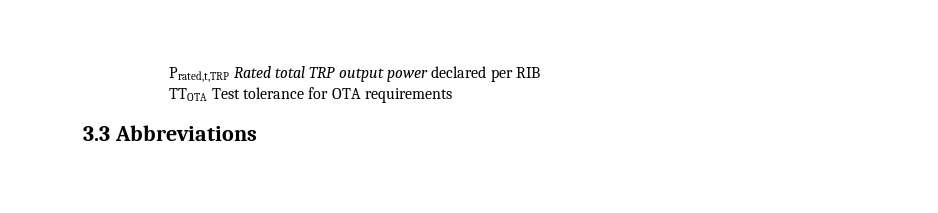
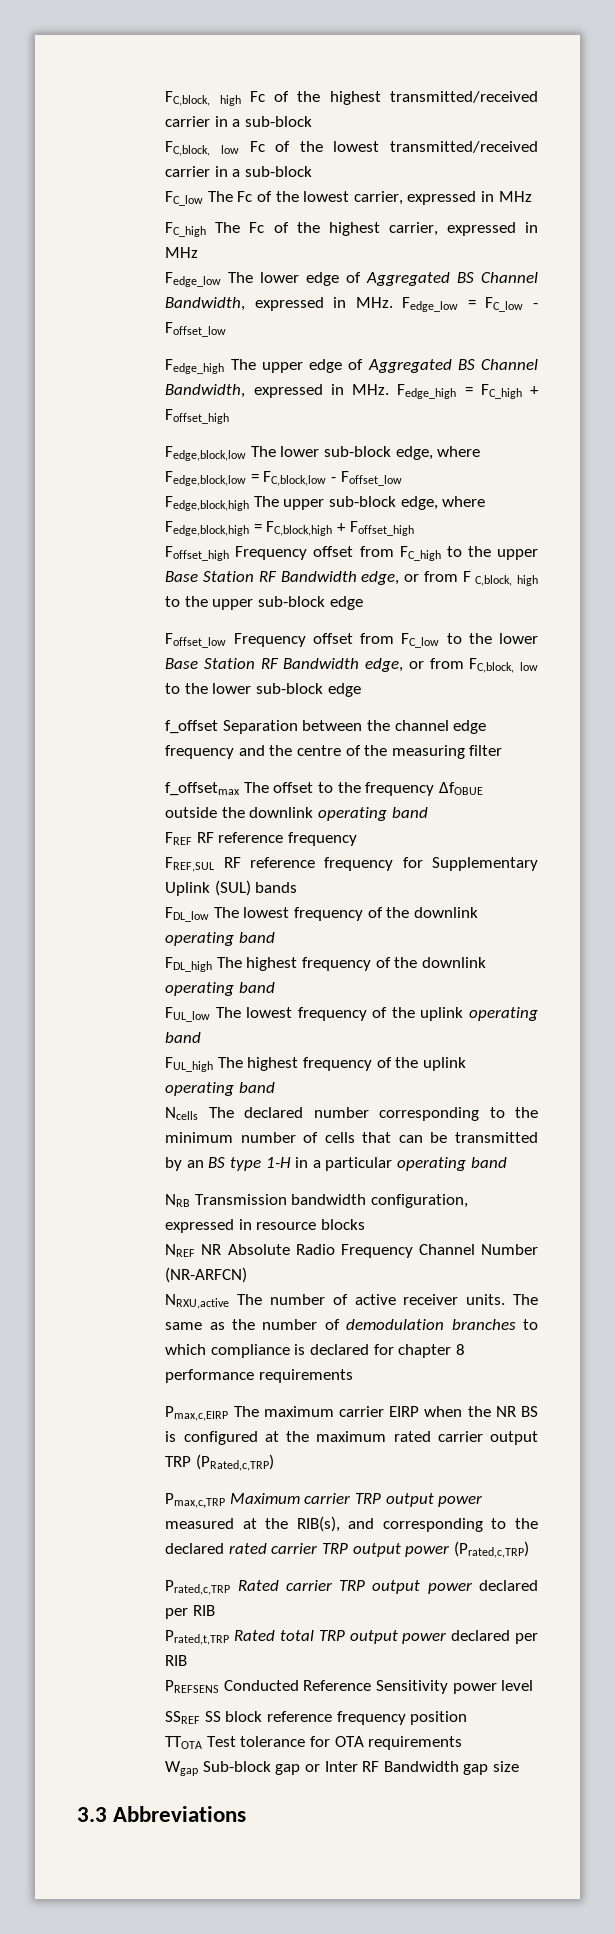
+ FC,block, high Fc of the highest transmitted/received carrier in a sub-block
+ FC,block, low Fc of the lowest transmitted/received carrier in a sub-block
+ FC_low The Fc of the lowest carrier, expressed in MHz
+ FC_high The Fc of the highest carrier, expressed in MHz
+ Fedge_low The lower edge of Aggregated BS Channel Bandwidth, expressed in MHz. Fedge_low = FC_low - Foffset_low
+ Fedge_high The upper edge of Aggregated BS Channel Bandwidth, expressed in MHz. Fedge_high = FC_high + Foffset_high
+ Fedge,block,low The lower sub-block edge, where Fedge,block,low = FC,block,low - Foffset_low
+ Fedge,block,high The upper sub-block edge, where Fedge,block,high = FC,block,high + Foffset_high
+ Foffset_high Frequency offset from FC_high to the upper Base Station RF Bandwidth edge, or from F C,block, high to the upper sub-block edge
+ Foffset_low Frequency offset from FC_low to the lower Base Station RF Bandwidth edge, or from FC,block, low to the lower sub-block edge
+ f_offset Separation between the channel edge frequency and the centre of the measuring filter
+ f_offsetmax The offset to the frequency ΔfOBUE outside the downlink operating band
+ FREF RF reference frequency
+ FREF,SUL RF reference frequency for Supplementary Uplink (SUL) bands
+ FDL_low The lowest frequency of the downlink operating band
+ FDL_high The highest frequency of the downlink operating band
+ FUL_low The lowest frequency of the uplink operating band
+ FUL_high The highest frequency of the uplink operating band
+ Ncells The declared number corresponding to the minimum number of cells that can be transmitted by an BS type 1-H in a particular operating band
+ NRB Transmission bandwidth configuration, expressed in resource blocks
+ NREF NR Absolute Radio Frequency Channel Number (NR-ARFCN)
+ NRXU,active The number of active receiver units. The same as the number of demodulation branches to which compliance is declared for chapter 8 performance requirements
+ Pmax,c,EIRP The maximum carrier EIRP when the NR BS is configured at the maximum rated carrier output TRP (PRated,c,TRP)
+ Pmax,c,TRP Maximum carrier TRP output power measured at the RIB(s), and corresponding to the declared rated carrier TRP output power (Prated,c,TRP)
+ Prated,c,TRP Rated carrier TRP output power declared per RIB
+ PREFSENS Conducted Reference Sensitivity power level
+ SSREF SS block reference frequency position
+ Wgap Sub-block gap or Inter RF Bandwidth gap size

